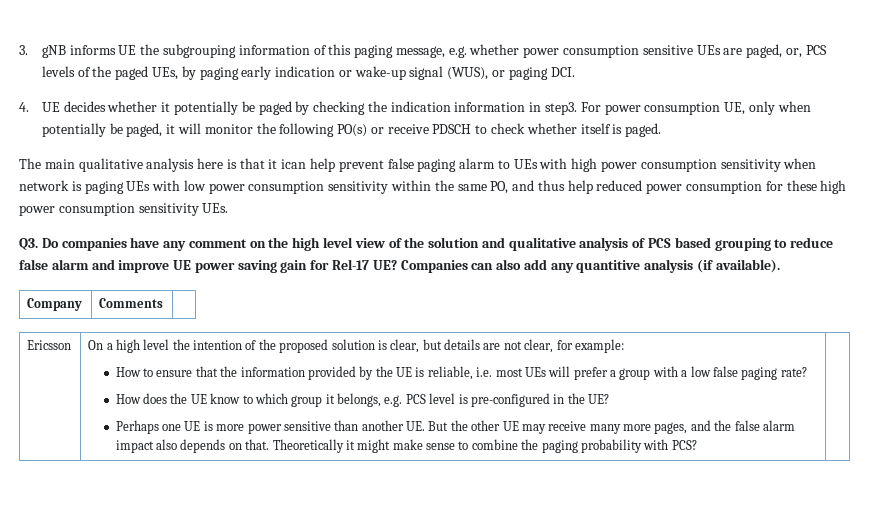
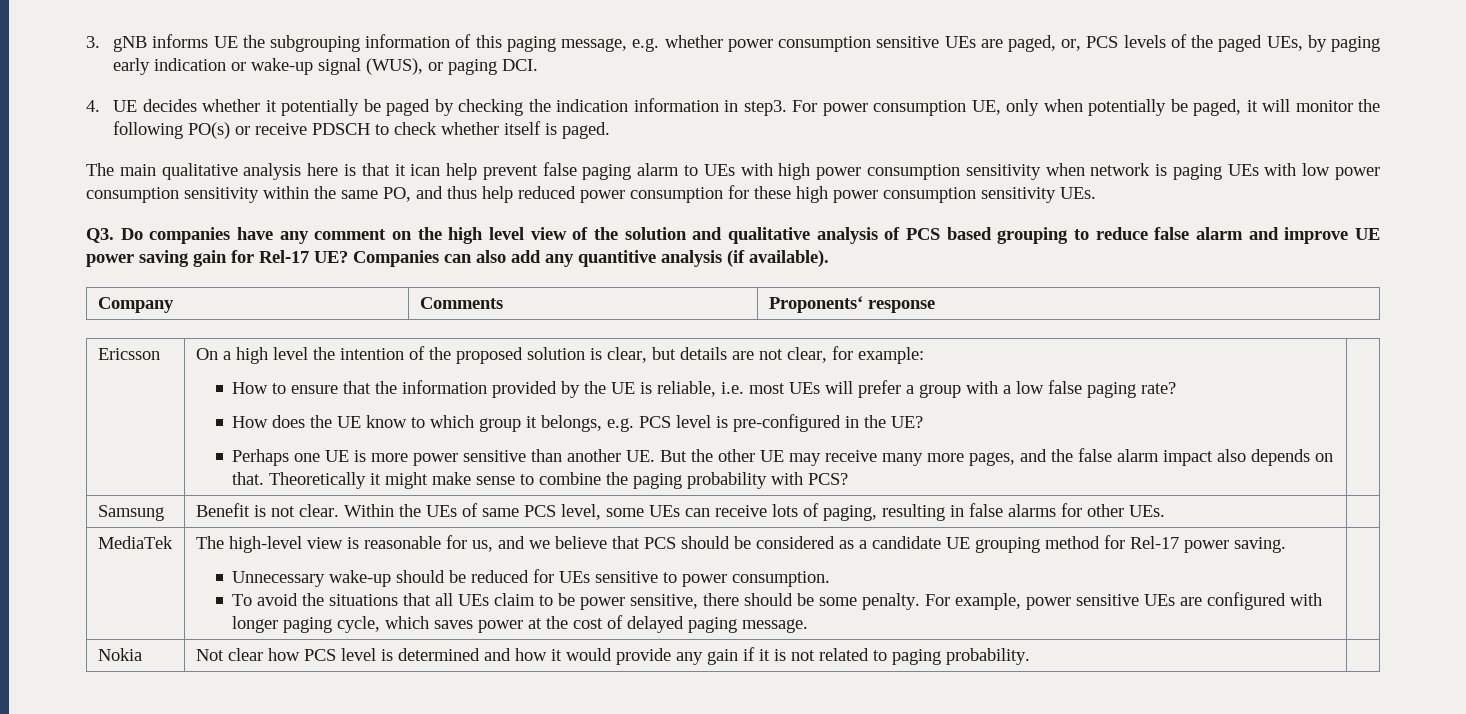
- Company | Comments |
+ Company | Comments | Proponents‘ response
+ Samsung | Benefit is not clear. Within the UEs of same PCS level, some UEs can receive lots of paging, resulting in false alarms for other UEs. |
+ MediaTek | The high-level view is reasonable for us, and we believe that PCS should be considered as a candidate UE grouping method for Rel-17 power saving.
+ Unnecessary wake-up should be reduced for UEs sensitive to power consumption.
+ To avoid the situations that all UEs claim to be power sensitive, there should be some penalty. For example, power sensitive UEs are configured with longer paging cycle, which saves power at the cost of delayed paging message. |
+ Nokia | Not clear how PCS level is determined and how it would provide any gain if it is not related to paging probability. |

